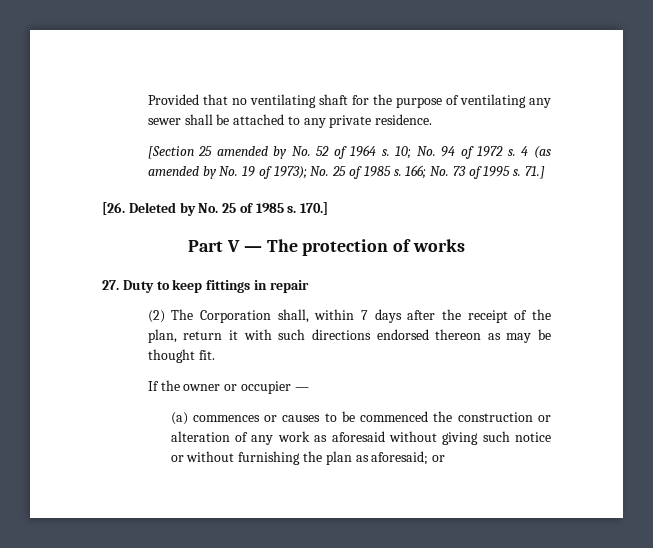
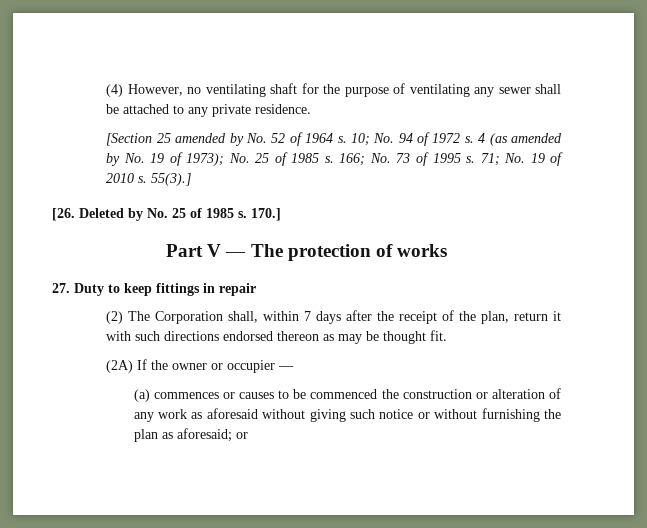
- Provided that no ventilating shaft for the purpose of ventilating any sewer shall be attached to any private residence.
+ (4) However, no ventilating shaft for the purpose of ventilating any sewer shall be attached to any private residence.
- 71.]
+ 71; No. 19 of 2010 s. 55(3).]
- If the owner or occupier —
+ (2A) If the owner or occupier —

